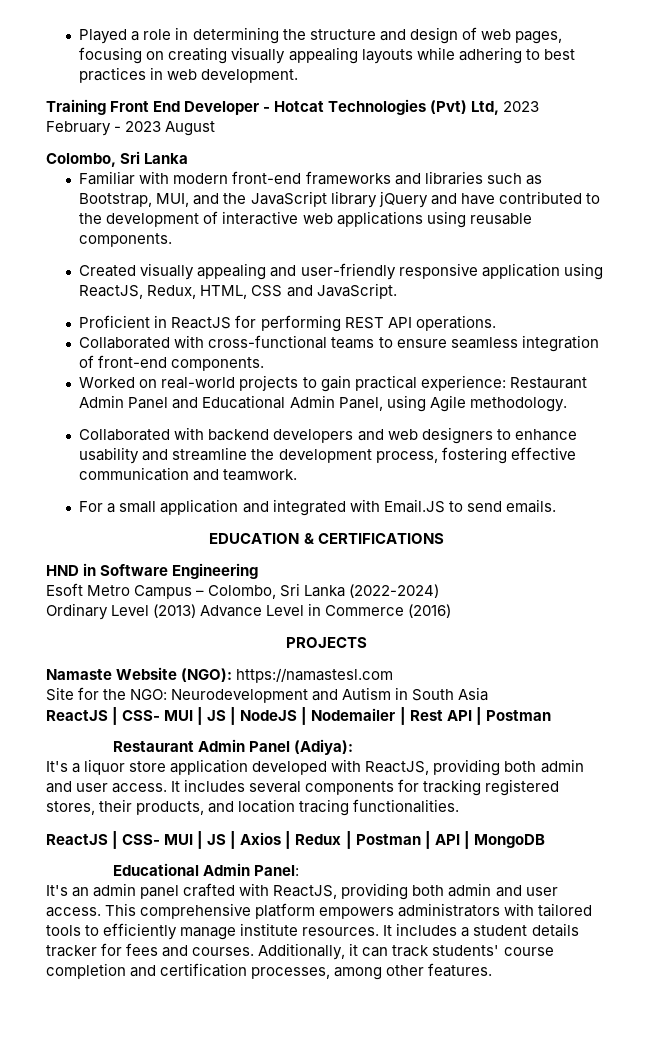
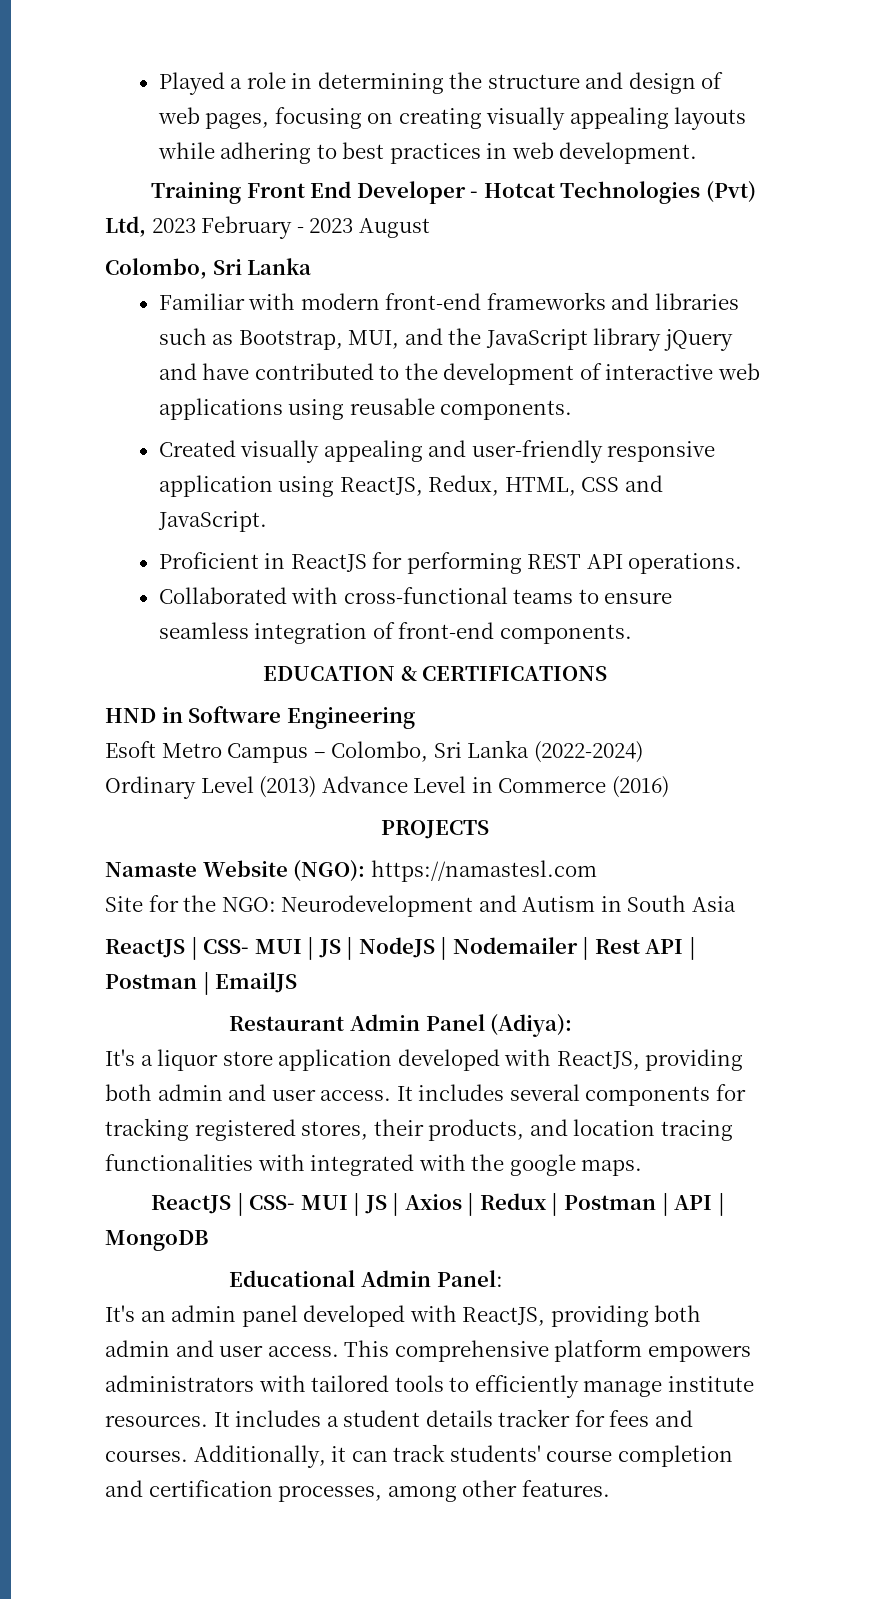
- Worked on real-world projects to gain practical experience: Restaurant Admin Panel and Educational Admin Panel, using Agile methodology.
- Collaborated with backend developers and web designers to enhance usability and streamline the development process, fostering effective communication and teamwork.
- For a small application and integrated with Email.JS to send emails.
- ReactJS | CSS- MUI | JS | NodeJS | Nodemailer | Rest API | Postman
+ ReactJS | CSS- MUI | JS | NodeJS | Nodemailer | Rest API | Postman | EmailJS
- It includes several components for tracking registered stores, their products, and location tracing functionalities.
+ It includes several components for tracking registered stores, their products, and location tracing functionalities with integrated with the google maps.
- It's an admin panel crafted with ReactJS, providing both admin and user access.
+ It's an admin panel developed with ReactJS, providing both admin and user access.

